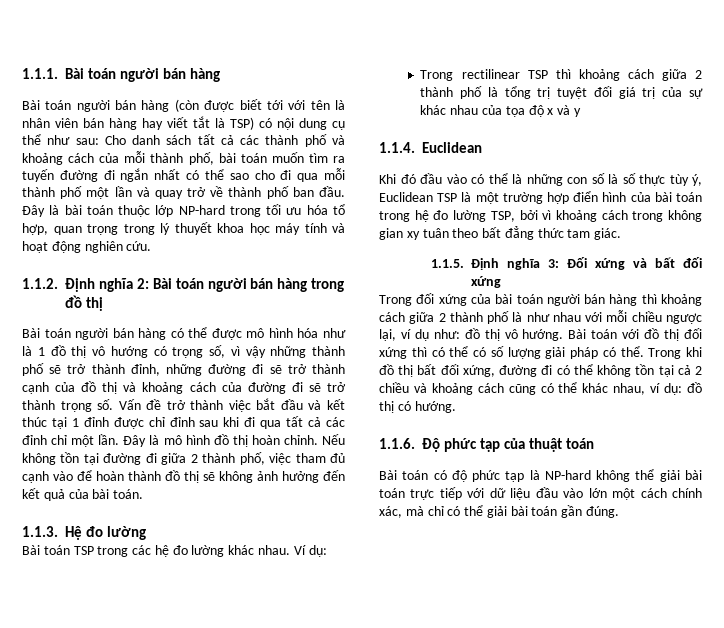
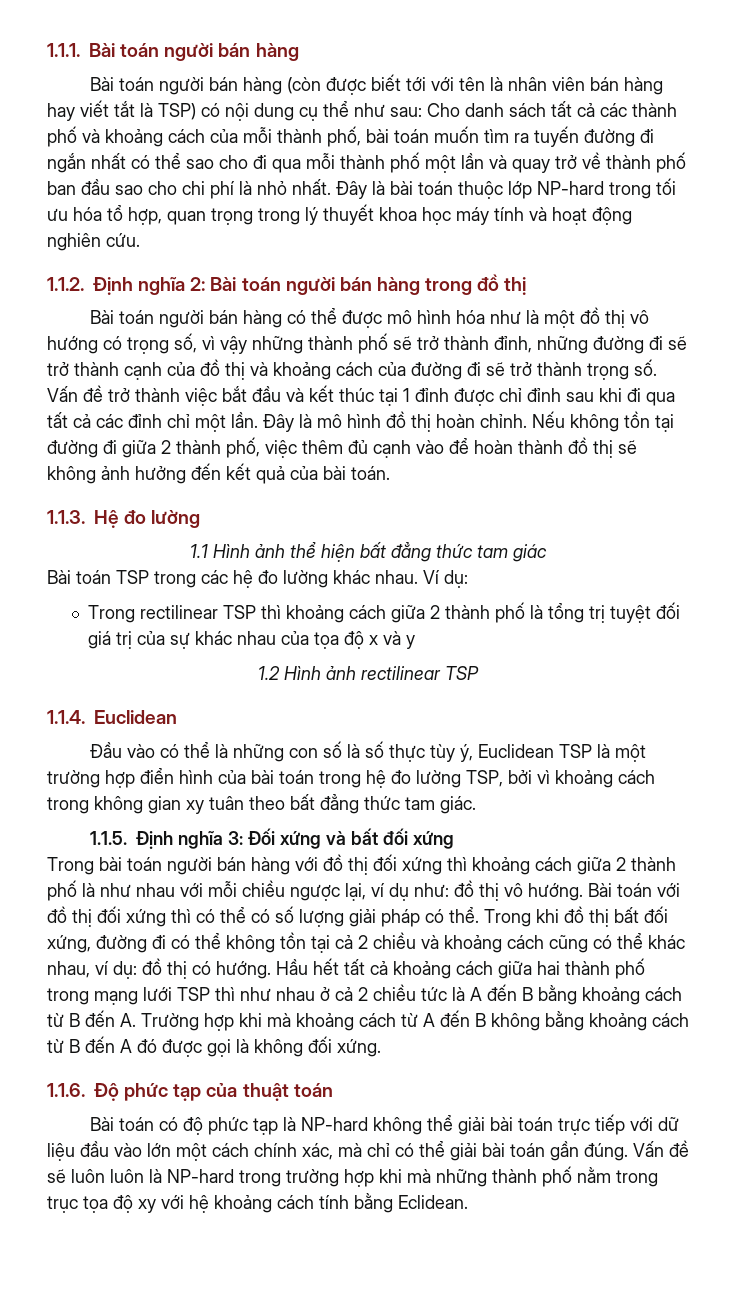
- Cho danh sách tất cả các thành phố và khoảng cách của mỗi thành phố, bài toán muốn tìm ra tuyến đường đi ngắn nhất có thể sao cho đi qua mỗi thành phố một lần và quay trở về thành phố ban đầu.
+ Cho danh sách tất cả các thành phố và khoảng cách của mỗi thành phố, bài toán muốn tìm ra tuyến đường đi ngắn nhất có thể sao cho đi qua mỗi thành phố một lần và quay trở về thành phố ban đầu sao cho chi phí là nhỏ nhất.
- Bài toán người bán hàng có thể được mô hình hóa như là 1 đồ thị vô hướng có trọng số, vì vậy những thành phố sẽ trở thành đỉnh, những đường đi sẽ trở thành cạnh của đồ thị và khoảng cách của đường đi sẽ trở thành trọng số.
+ Bài toán người bán hàng có thể được mô hình hóa như là một đồ thị vô hướng có trọng số, vì vậy những thành phố sẽ trở thành đỉnh, những đường đi sẽ trở thành cạnh của đồ thị và khoảng cách của đường đi sẽ trở thành trọng số.
- Nếu không tồn tại đường đi giữa 2 thành phố, việc tham đủ cạnh vào để hoàn thành đồ thị sẽ không ảnh hưởng đến kết quả của bài toán.
+ Nếu không tồn tại đường đi giữa 2 thành phố, việc thêm đủ cạnh vào để hoàn thành đồ thị sẽ không ảnh hưởng đến kết quả của bài toán.
+ 1.1 Hình ảnh thể hiện bất đẳng thức tam giác
+ 1.2 Hình ảnh rectilinear TSP
- Khi đó đầu vào có thể là những con số là số thực tùy ý, Euclidean TSP là một trường hợp điển hình của bài toán trong hệ đo lường TSP, bởi vì khoảng cách trong không gian xy tuân theo bất đẳng thức tam giác.
+ Đầu vào có thể là những con số là số thực tùy ý, Euclidean TSP là một trường hợp điển hình của bài toán trong hệ đo lường TSP, bởi vì khoảng cách trong không gian xy tuân theo bất đẳng thức tam giác.
- Trong đối xứng của bài toán người bán hàng thì khoảng cách giữa 2 thành phố là như nhau với mỗi chiều ngược lại, ví dụ như: đồ thị vô hướng.
+ Trong bài toán người bán hàng với đồ thị đối xứng thì khoảng cách giữa 2 thành phố là như nhau với mỗi chiều ngược lại, ví dụ như: đồ thị vô hướng.
+ Hầu hết tất cả khoảng cách giữa hai thành phố trong mạng lưới TSP thì như nhau ở cả 2 chiều tức là A đến B bằng khoảng cách từ B đến A. Trường hợp khi mà khoảng cách từ A đến B không bằng khoảng cách từ B đến A đó được gọi là không đối xứng.
+ Vấn đề sẽ luôn luôn là NP-hard trong trường hợp khi mà những thành phố nằm trong trục tọa độ xy với hệ khoảng cách tính bằng Eclidean.

